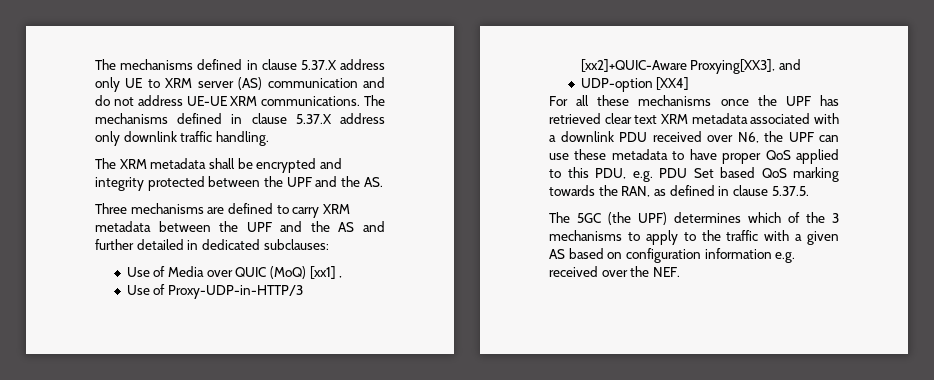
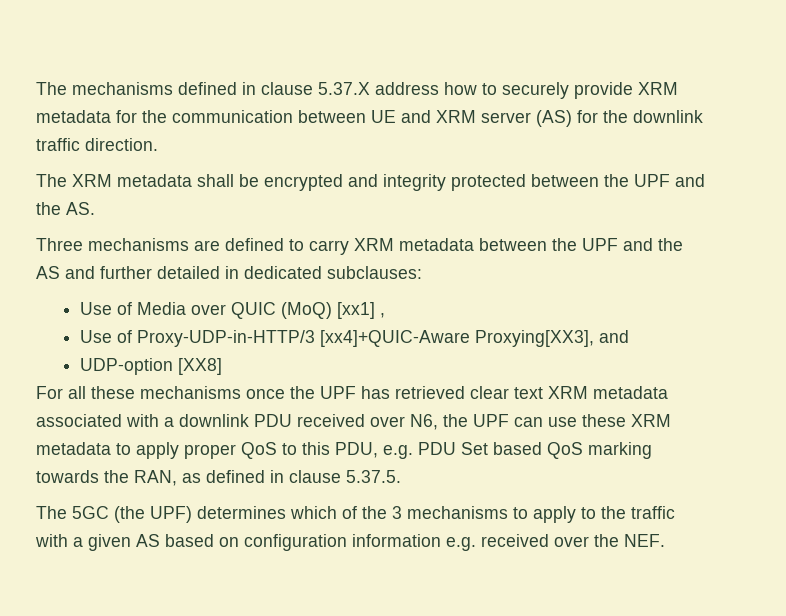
- The mechanisms defined in clause 5.37.X address only UE to XRM server (AS) communication and do not address UE-UE XRM communications. The mechanisms defined in clause 5.37.X address only downlink traffic handling.
+ The mechanisms defined in clause 5.37.X address how to securely provide XRM metadata for the communication between UE and XRM server (AS) for the downlink traffic direction.
- Use of Proxy-UDP-in-HTTP/3 [xx2]+QUIC-Aware Proxying[XX3], and
+ Use of Proxy-UDP-in-HTTP/3 [xx4]+QUIC-Aware Proxying[XX3], and
- UDP-option [XX4]
+ UDP-option [XX8]
- For all these mechanisms once the UPF has retrieved clear text XRM metadata associated with a downlink PDU received over N6, the UPF can use these metadata to have proper QoS applied to this PDU, e.g. PDU Set based QoS marking towards the RAN, as defined in clause 5.37.5.
+ For all these mechanisms once the UPF has retrieved clear text XRM metadata associated with a downlink PDU received over N6, the UPF can use these XRM metadata to apply proper QoS to this PDU, e.g. PDU Set based QoS marking towards the RAN, as defined in clause 5.37.5.

